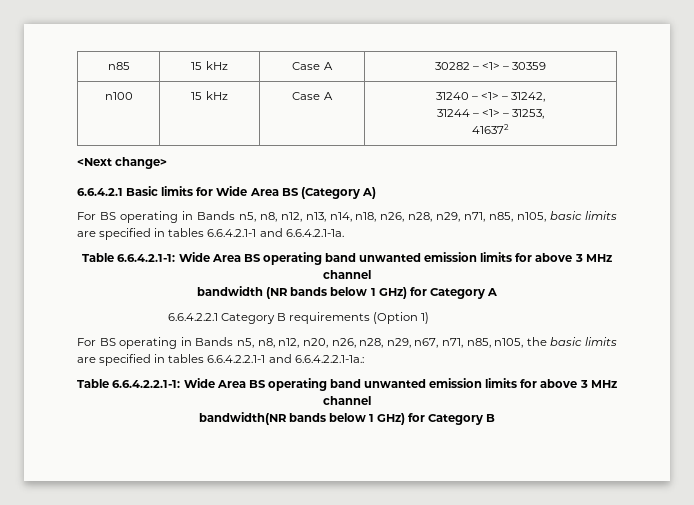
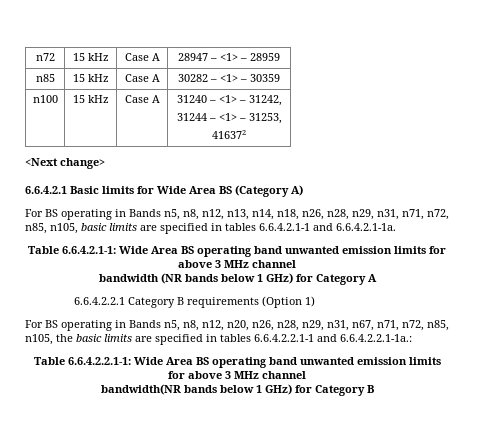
+ n72 | 15 kHz | Case A | 28947 – <1> – 28959
- For BS operating in Bands n5, n8, n12, n13, n14, n18, n26, n28, n29, n71, n85, n105, basic limits are specified in tables 6.6.4.2.1-1 and 6.6.4.2.1-1a.
+ For BS operating in Bands n5, n8, n12, n13, n14, n18, n26, n28, n29, n31, n71, n72, n85, n105, basic limits are specified in tables 6.6.4.2.1-1 and 6.6.4.2.1-1a.
- For BS operating in Bands n5, n8, n12, n20, n26, n28, n29, n67, n71, n85, n105, the basic limits are specified in tables 6.6.4.2.2.1-1 and 6.6.4.2.2.1-1a.:
+ For BS operating in Bands n5, n8, n12, n20, n26, n28, n29, n31, n67, n71, n72, n85, n105, the basic limits are specified in tables 6.6.4.2.2.1-1 and 6.6.4.2.2.1-1a.:

